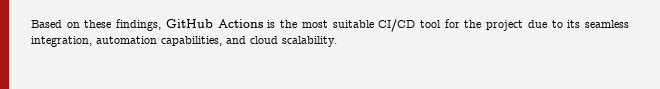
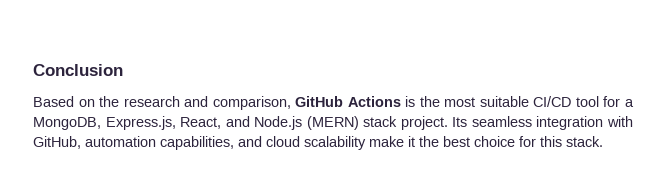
+ Conclusion
- Based on these findings, GitHub Actions is the most suitable CI/CD tool for the project due to its seamless integration, automation capabilities, and cloud scalability.
+ Based on the research and comparison, GitHub Actions is the most suitable CI/CD tool for a MongoDB, Express.js, React, and Node.js (MERN) stack project. Its seamless integration with GitHub, automation capabilities, and cloud scalability make it the best choice for this stack.

